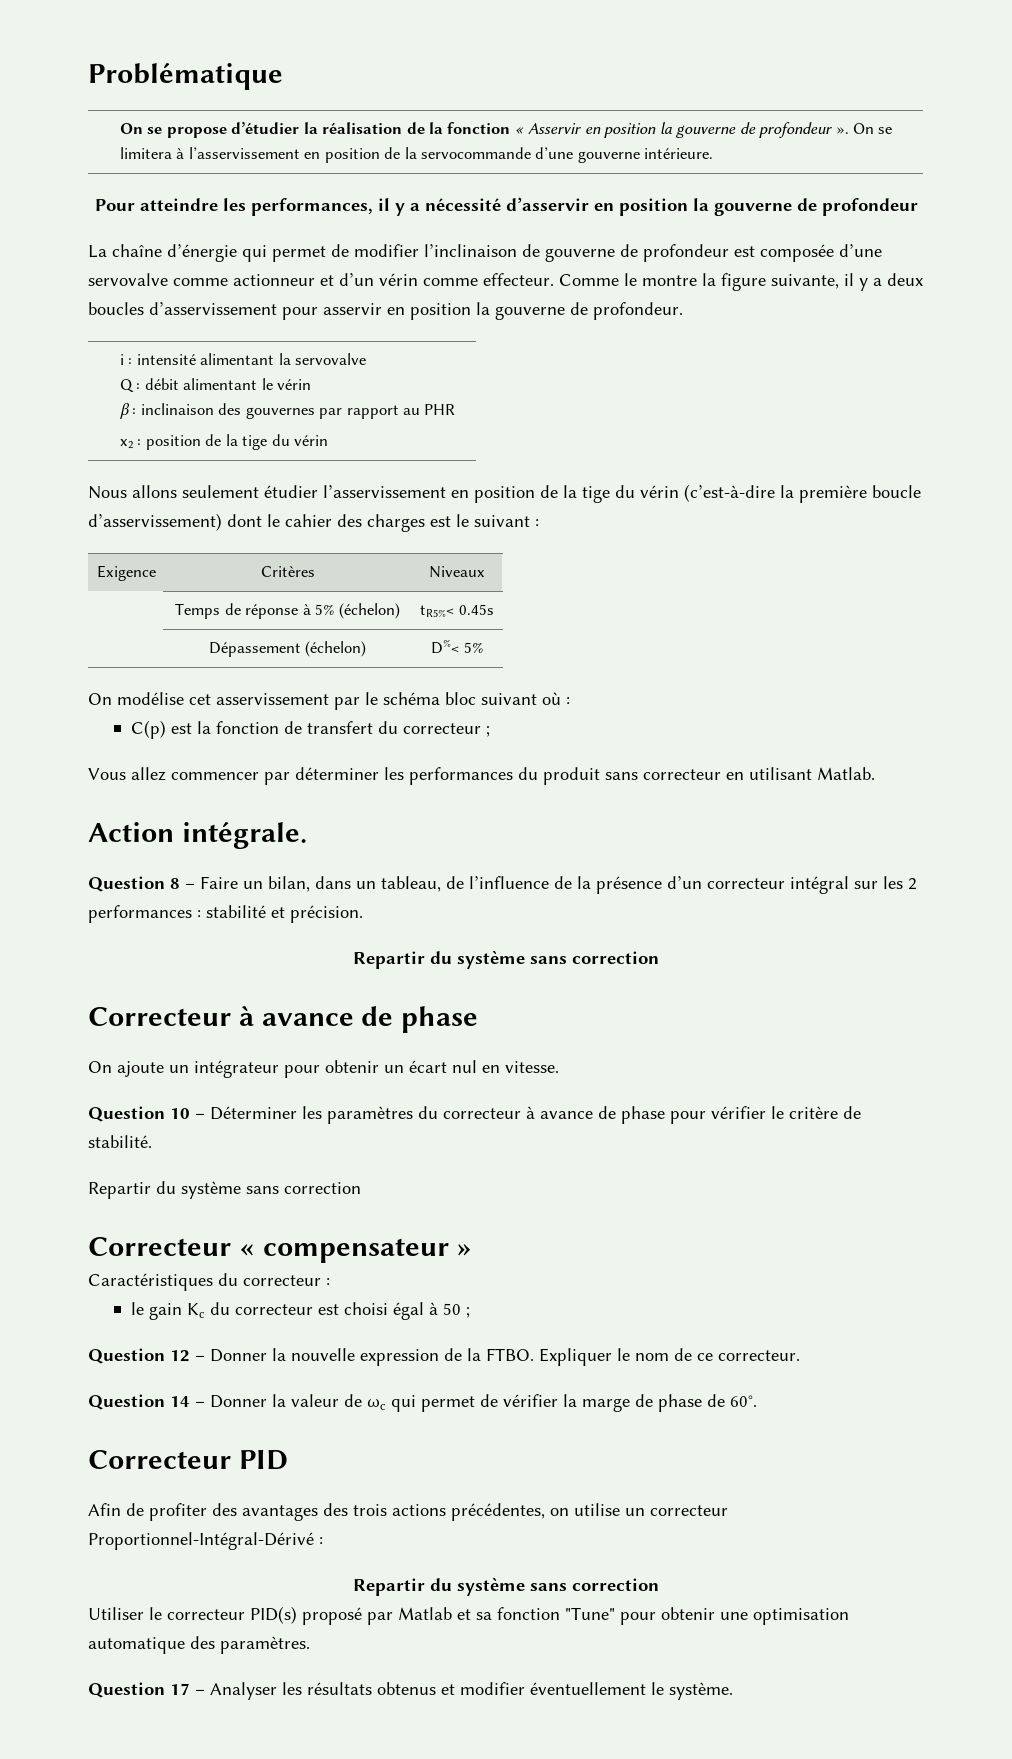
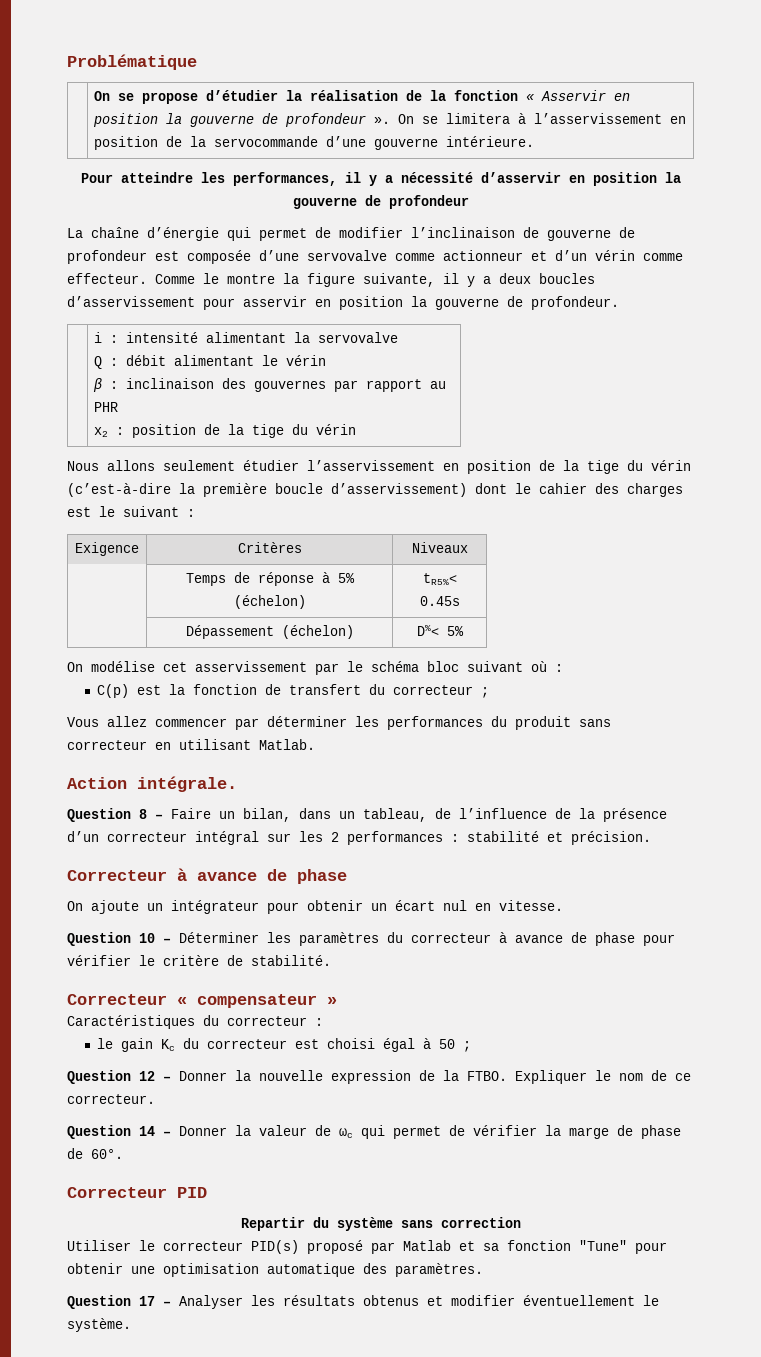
  Question 8 – Faire un bilan, dans un tableau, de l’influence de la présence d’un correcteur intégral sur les 2 performances : stabilité et précision.
- Repartir du système sans correction
  Question 10 – Déterminer les paramètres du correcteur à avance de phase pour vérifier le critère de stabilité.
- Repartir du système sans correction
- Afin de profiter des avantages des trois actions précédentes, on utilise un correcteur Proportionnel-Intégral-Dérivé :

